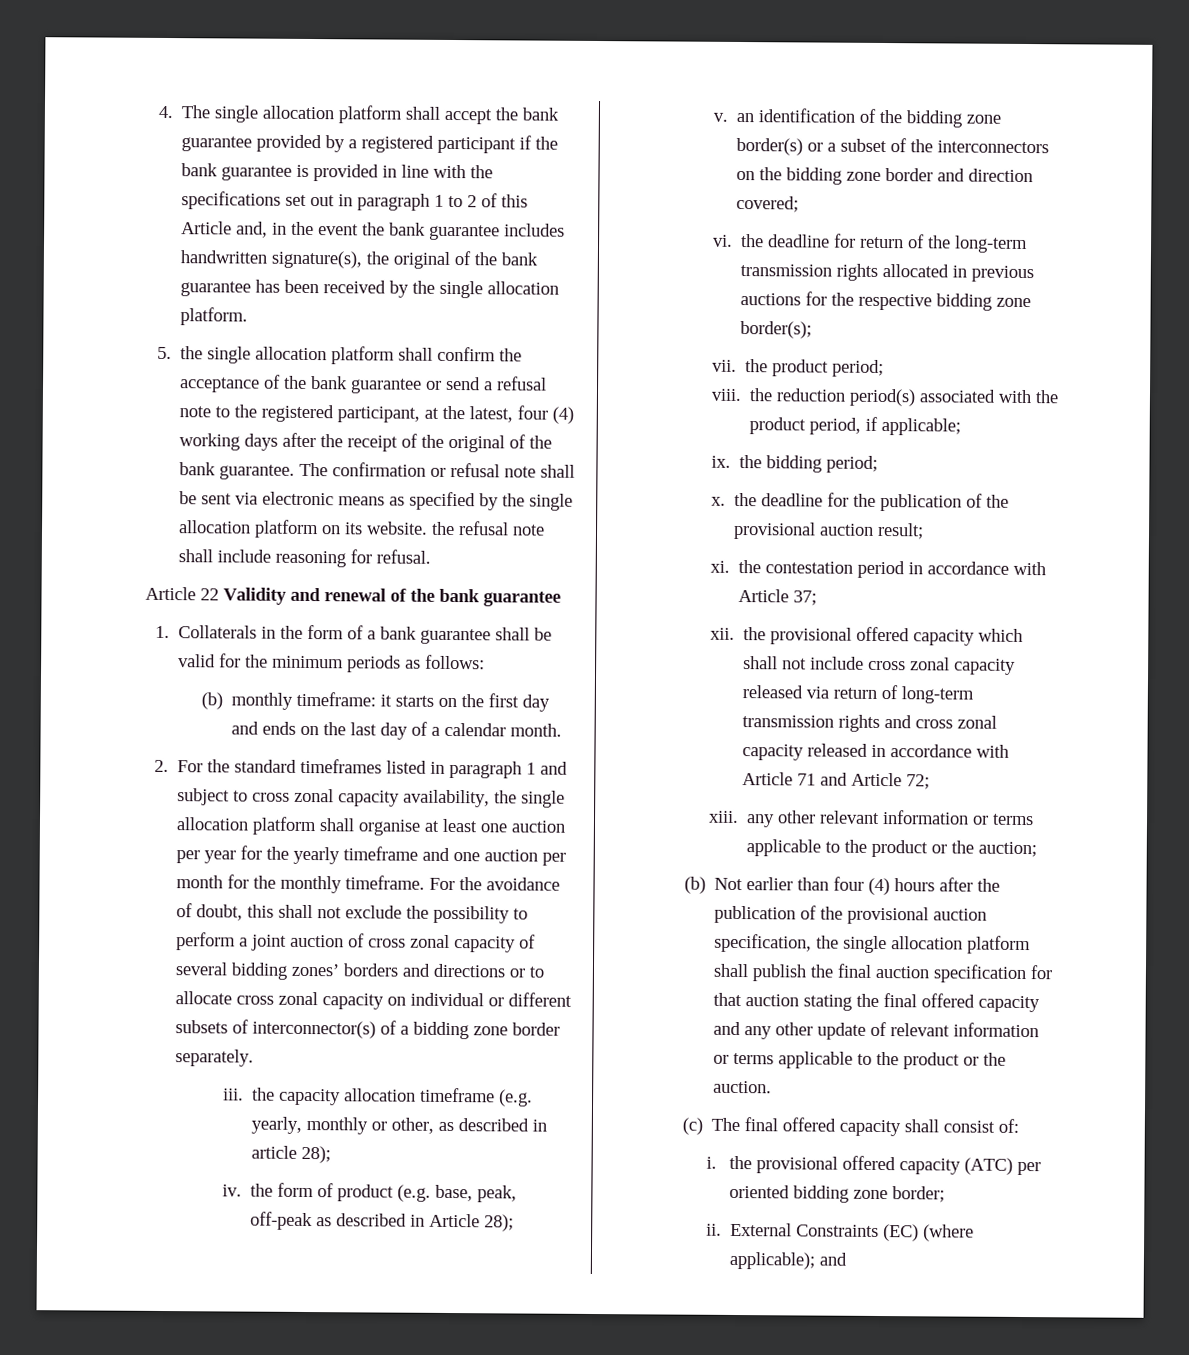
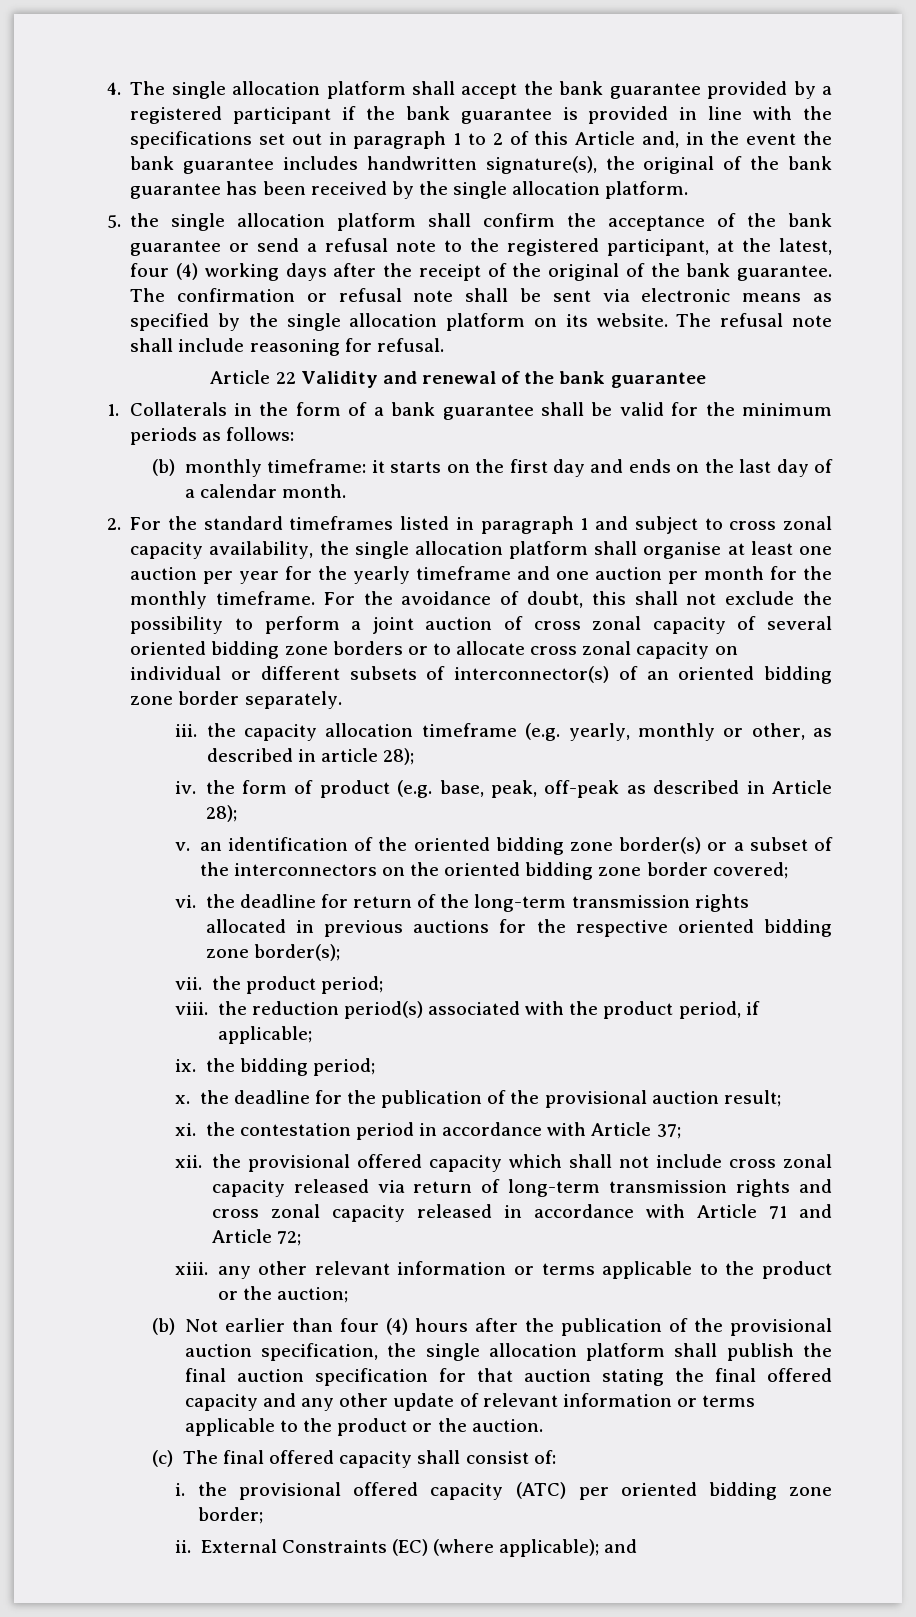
- The confirmation or refusal note shall be sent via electronic means as specified by the single allocation platform on its website. the refusal note shall include reasoning for refusal.
+ The confirmation or refusal note shall be sent via electronic means as specified by the single allocation platform on its website. The refusal note shall include reasoning for refusal.
- For the avoidance of doubt, this shall not exclude the possibility to perform a joint auction of cross zonal capacity of several bidding zones’ borders and directions or to allocate cross zonal capacity on individual or different subsets of interconnector(s) of a bidding zone border separately.
+ For the avoidance of doubt, this shall not exclude the possibility to perform a joint auction of cross zonal capacity of several oriented bidding zone borders or to allocate cross zonal capacity on individual or different subsets of interconnector(s) of an oriented bidding zone border separately.
- v. an identification of the bidding zone border(s) or a subset of the interconnectors on the bidding zone border and direction covered;
+ v. an identification of the oriented bidding zone border(s) or a subset of the interconnectors on the oriented bidding zone border covered;
- vi. the deadline for return of the long-term transmission rights allocated in previous auctions for the respective bidding zone border(s);
+ vi. the deadline for return of the long-term transmission rights allocated in previous auctions for the respective oriented bidding zone border(s);

